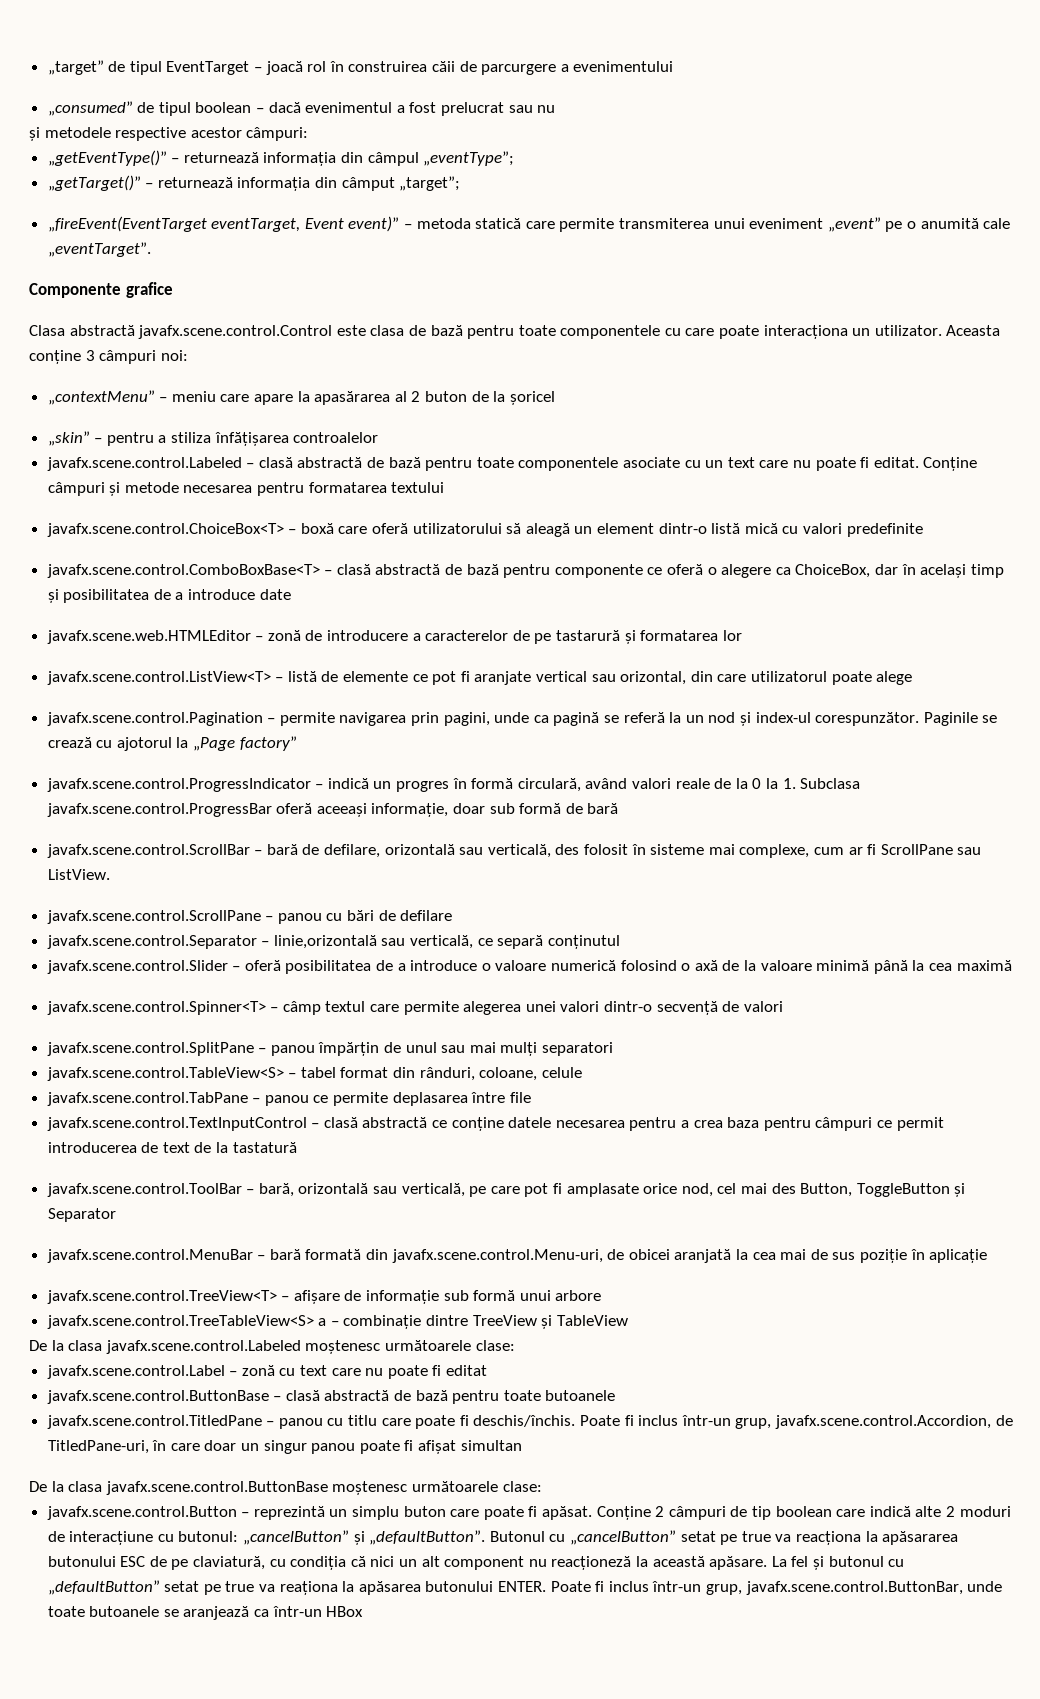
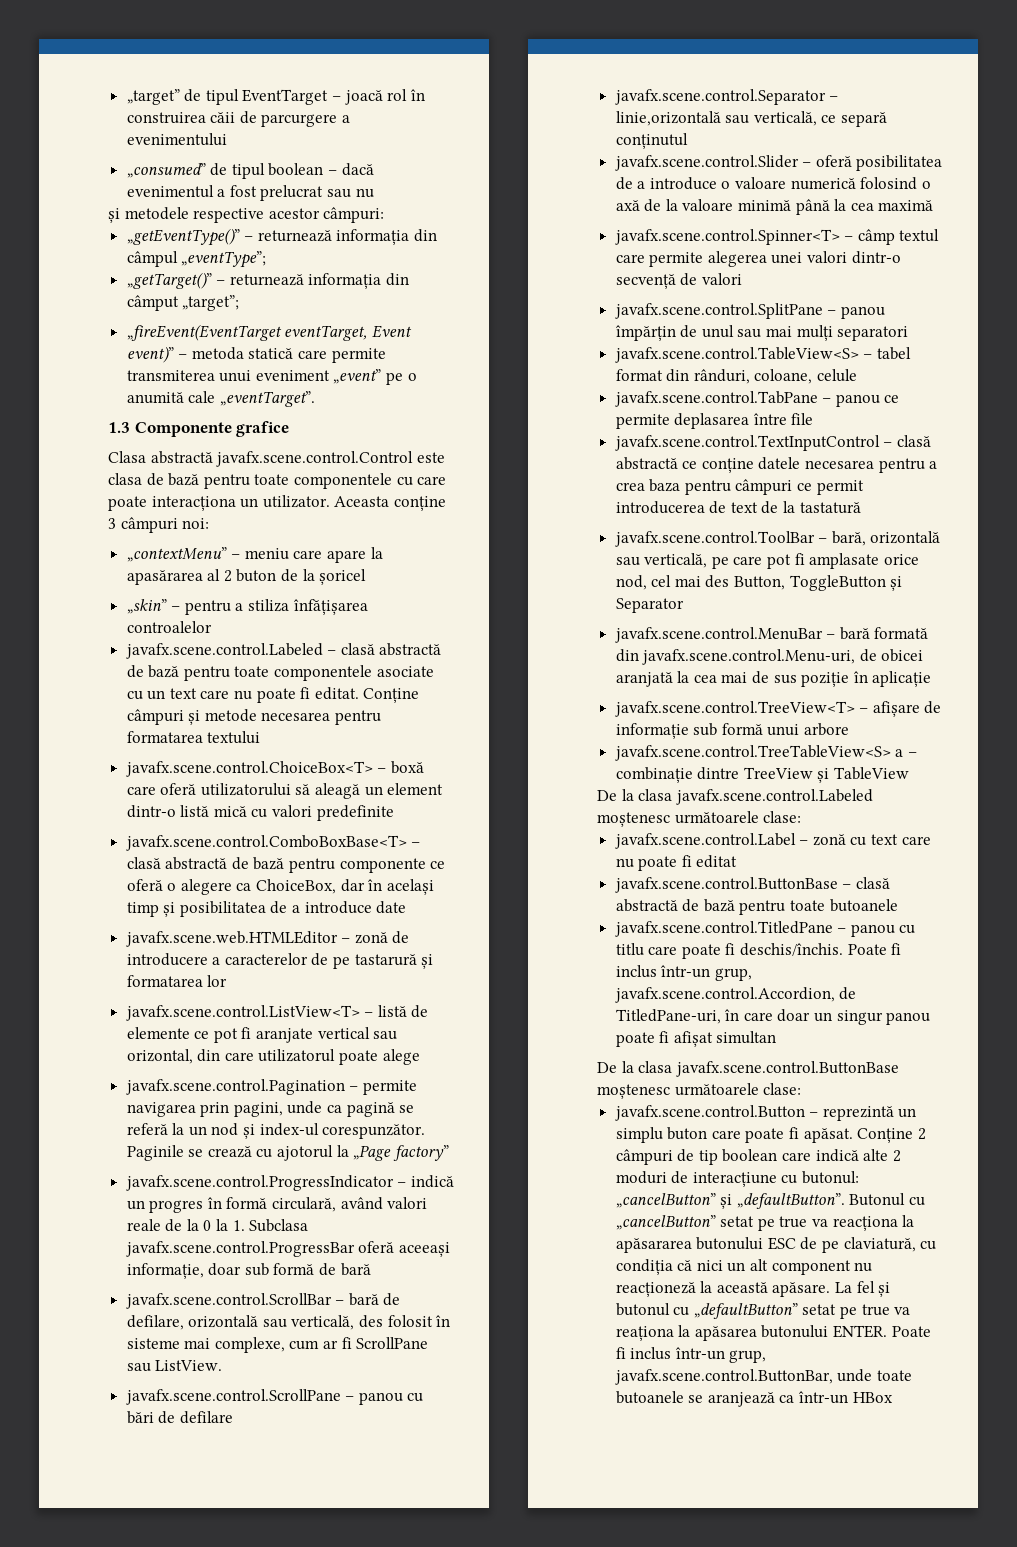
- Componente grafice
+ 1.3 Componente grafice

